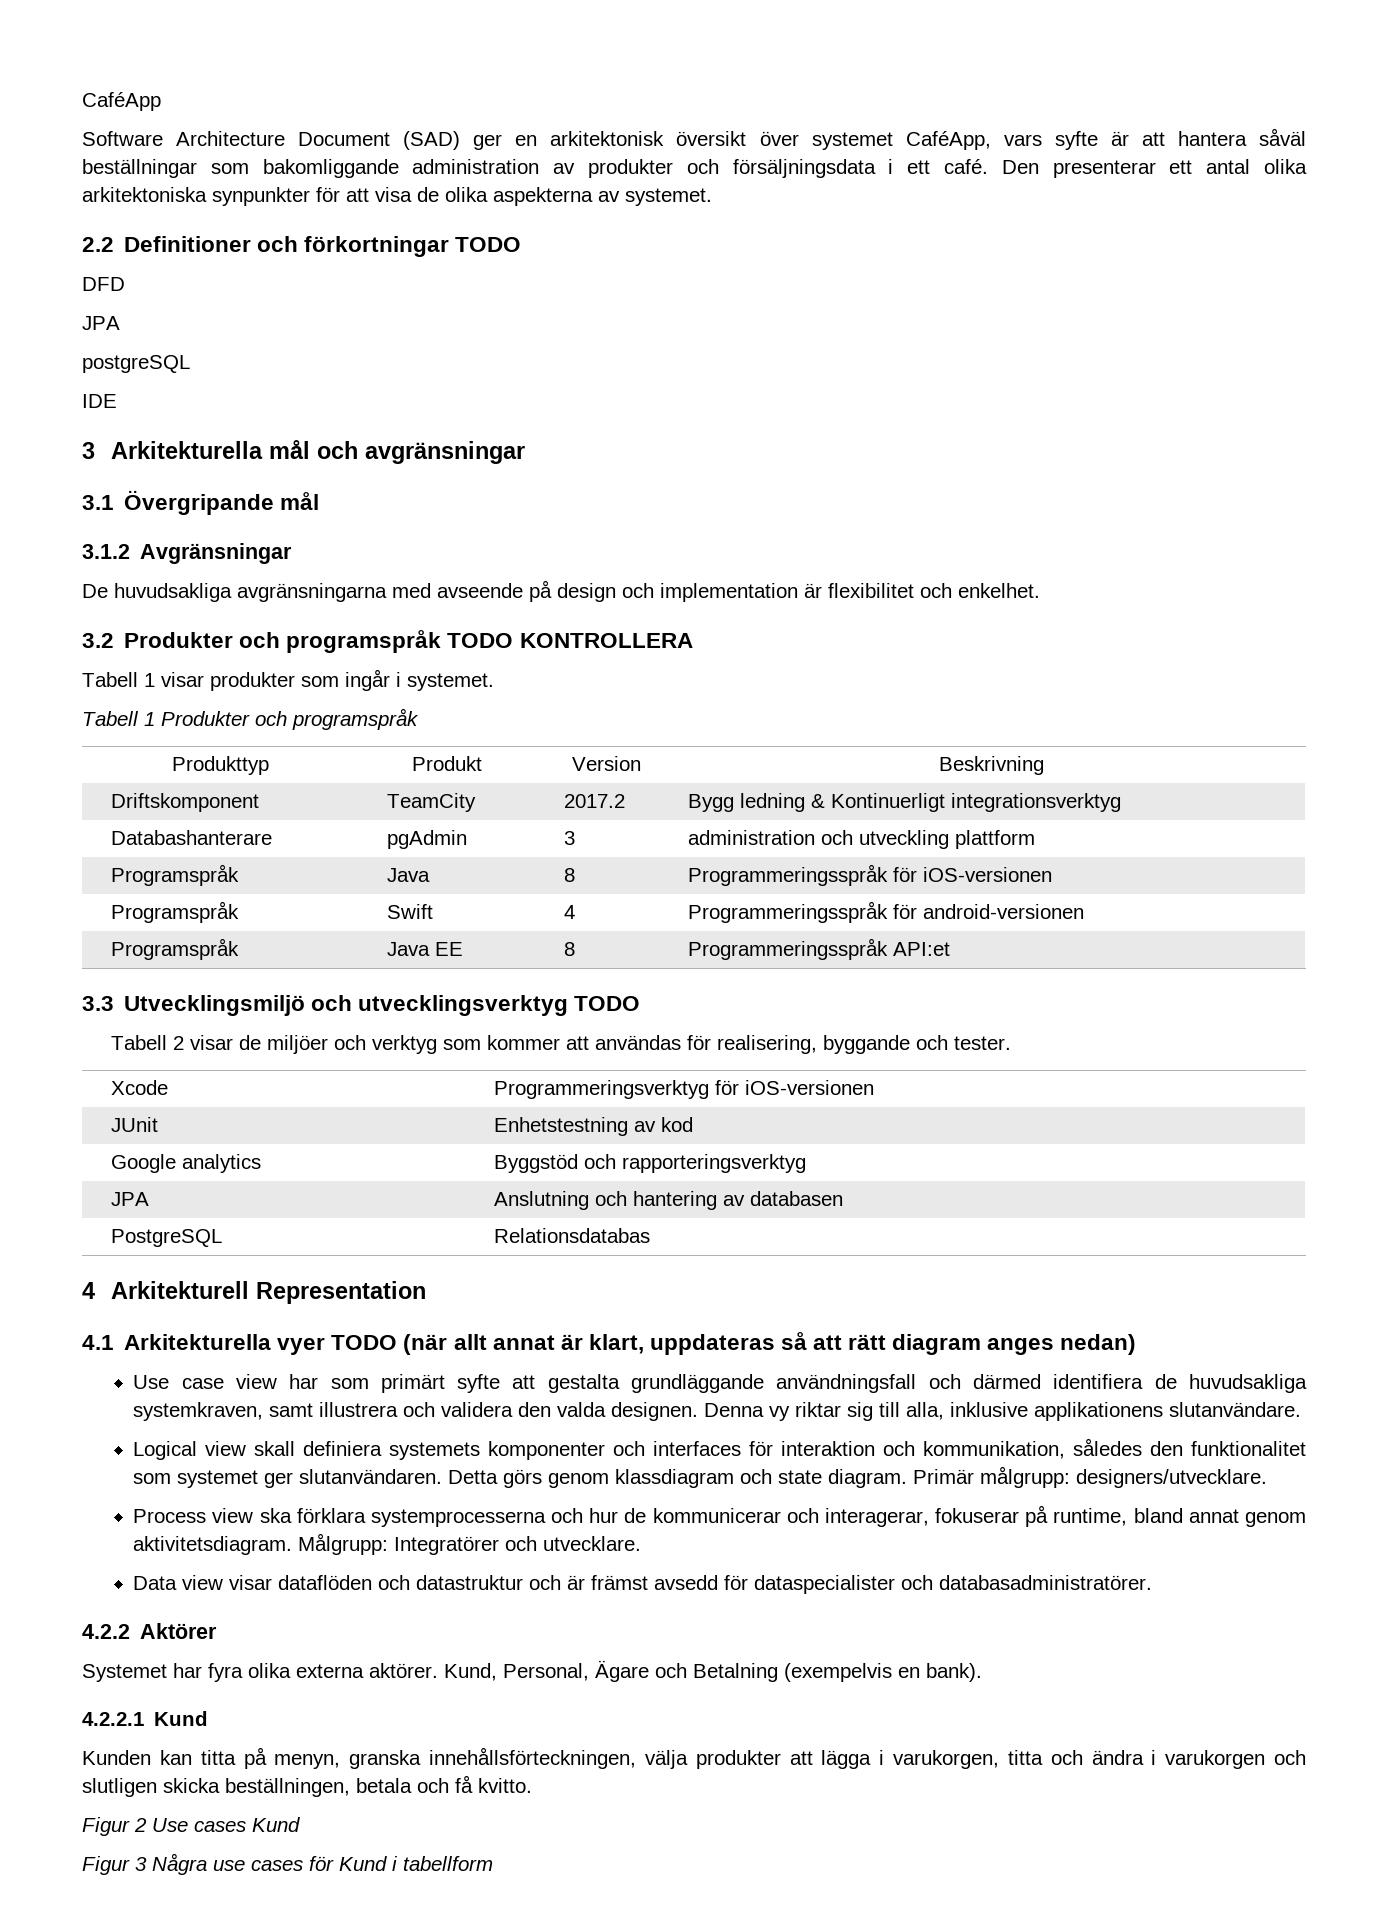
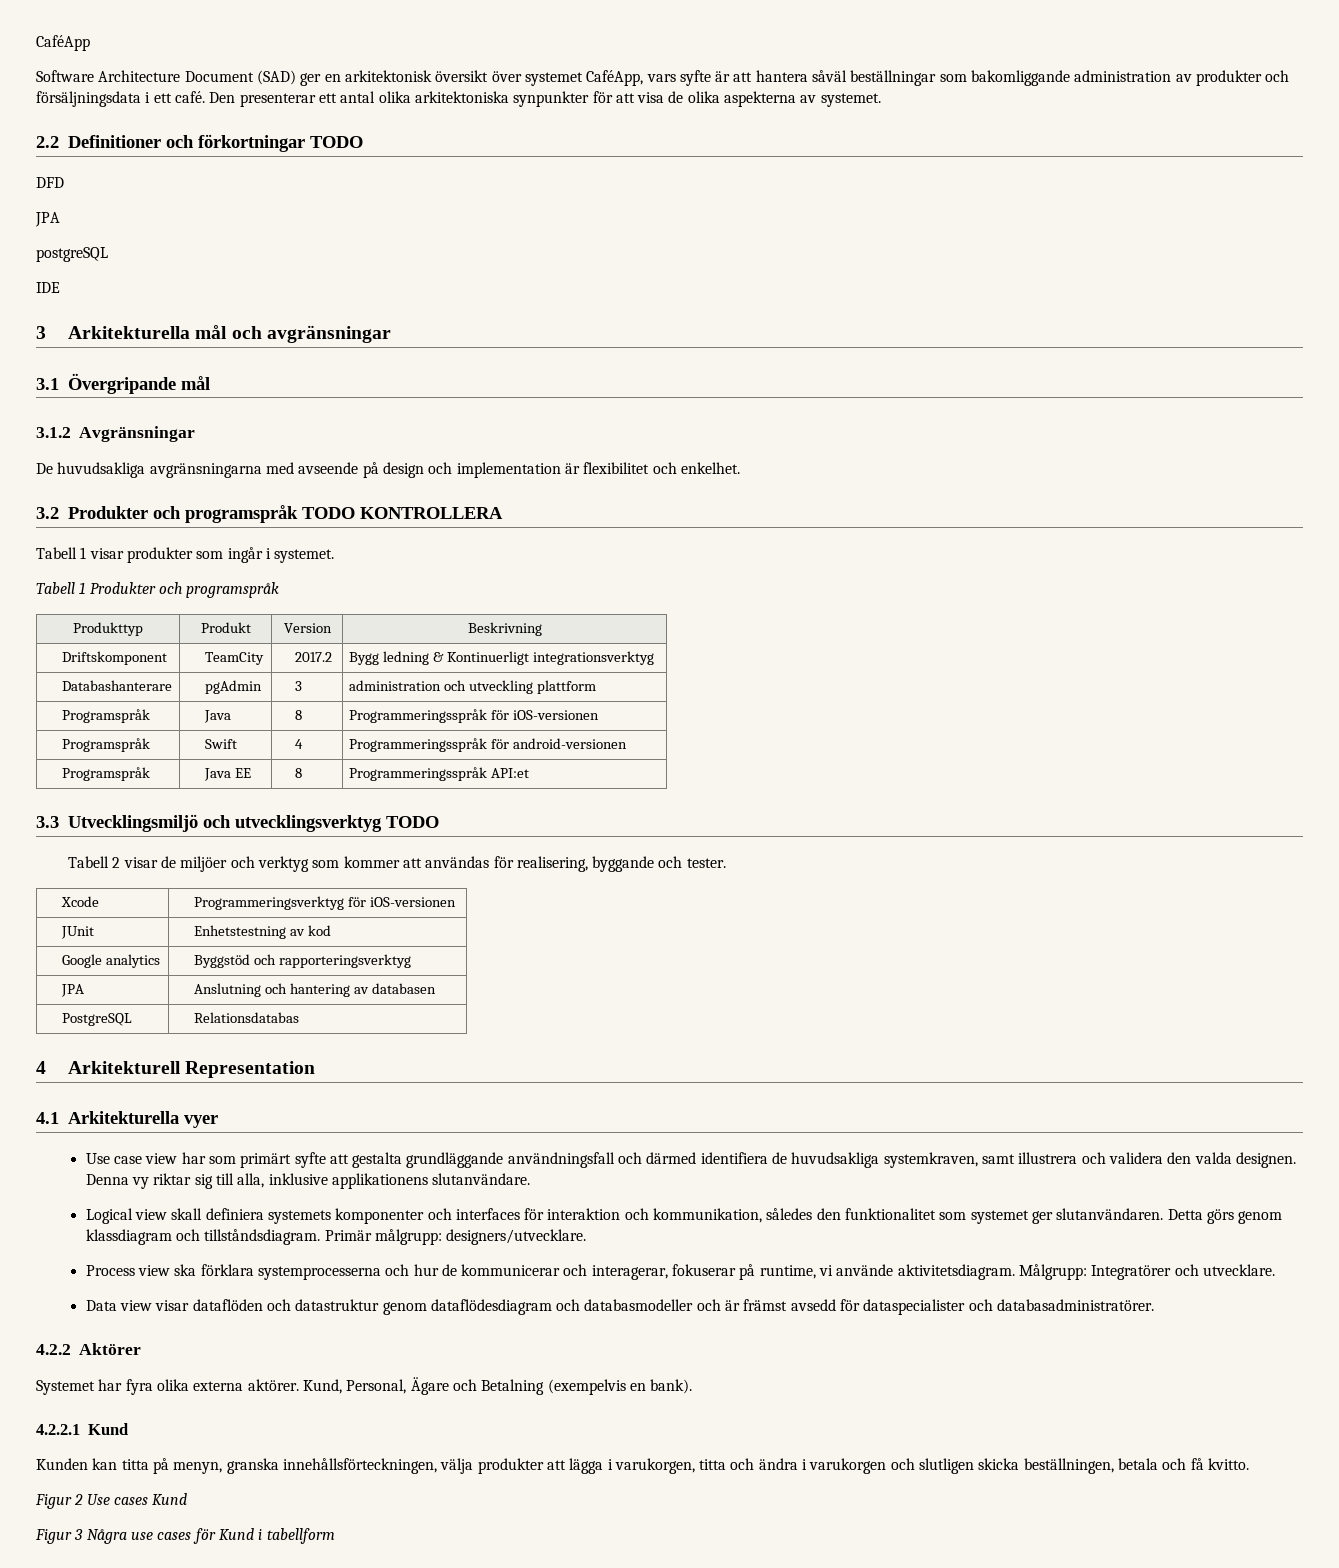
- 4.1 Arkitekturella vyer TODO (när allt annat är klart, uppdateras så att rätt diagram anges nedan)
+ 4.1 Arkitekturella vyer
- Detta görs genom klassdiagram och state diagram.
+ Detta görs genom klassdiagram och tillståndsdiagram.
- Process view ska förklara systemprocesserna och hur de kommunicerar och interagerar, fokuserar på runtime, bland annat genom aktivitetsdiagram.
+ Process view ska förklara systemprocesserna och hur de kommunicerar och interagerar, fokuserar på runtime, vi använde aktivitetsdiagram.
- Data view visar dataflöden och datastruktur och är främst avsedd för dataspecialister och databasadministratörer.
+ Data view visar dataflöden och datastruktur genom dataflödesdiagram och databasmodeller och är främst avsedd för dataspecialister och databasadministratörer.

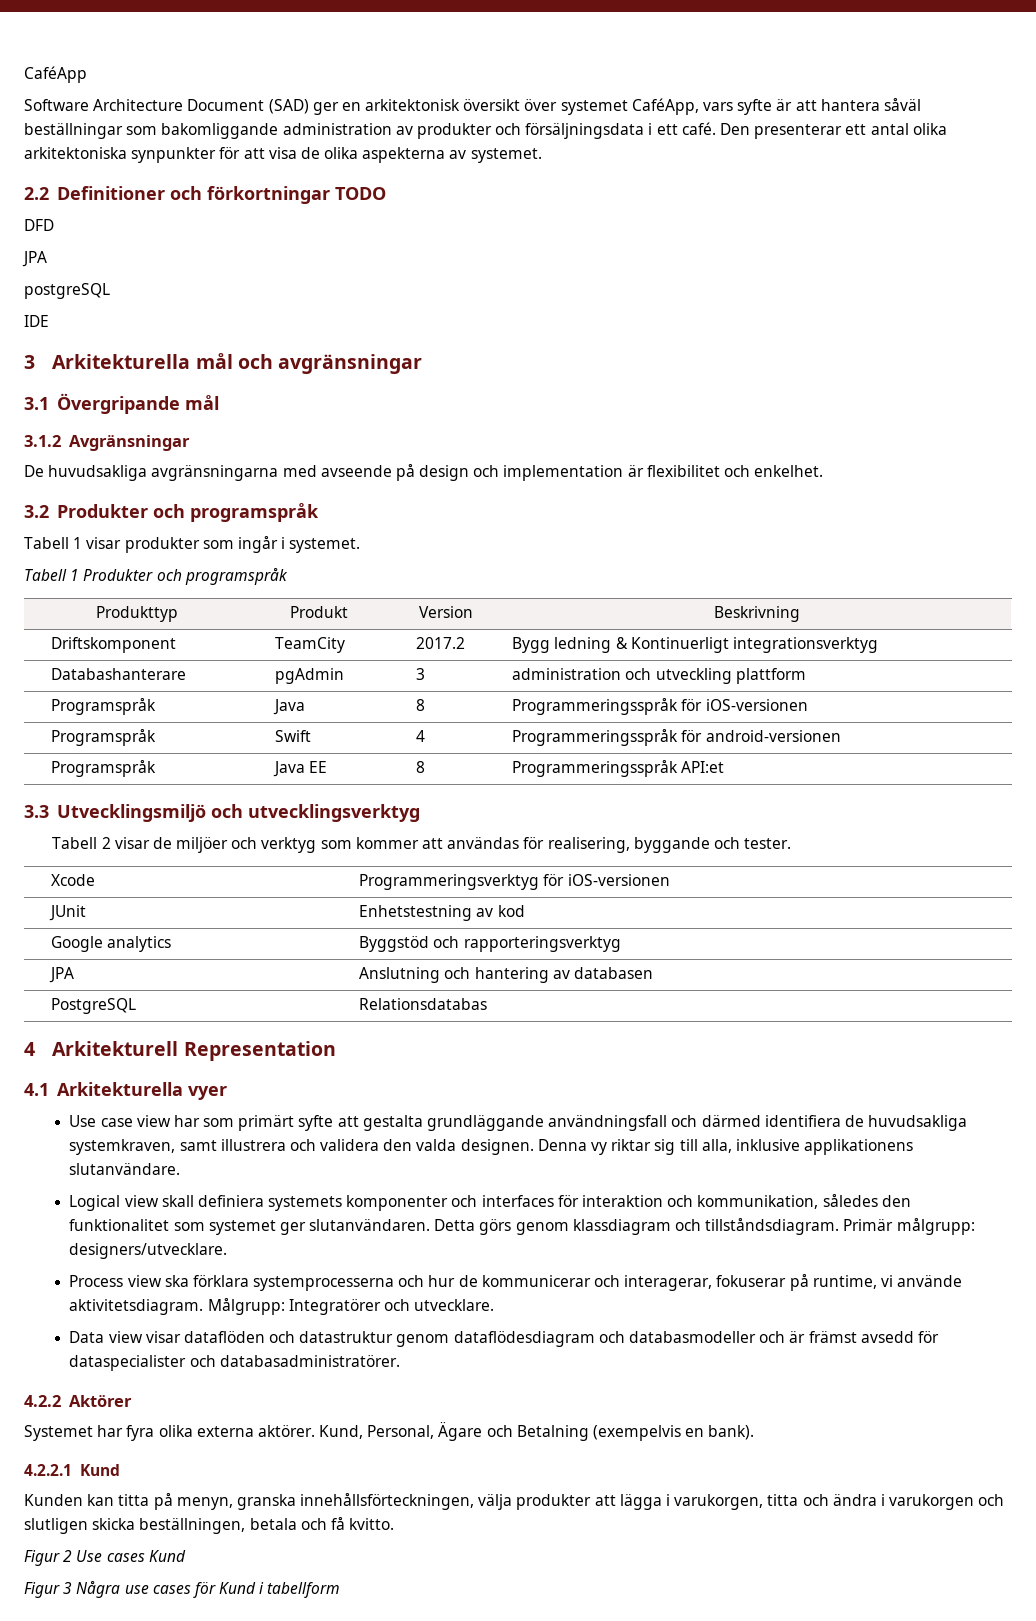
- 3.2 Produkter och programspråk TODO KONTROLLERA
+ 3.2 Produkter och programspråk
- 3.3 Utvecklingsmiljö och utvecklingsverktyg TODO
+ 3.3 Utvecklingsmiljö och utvecklingsverktyg

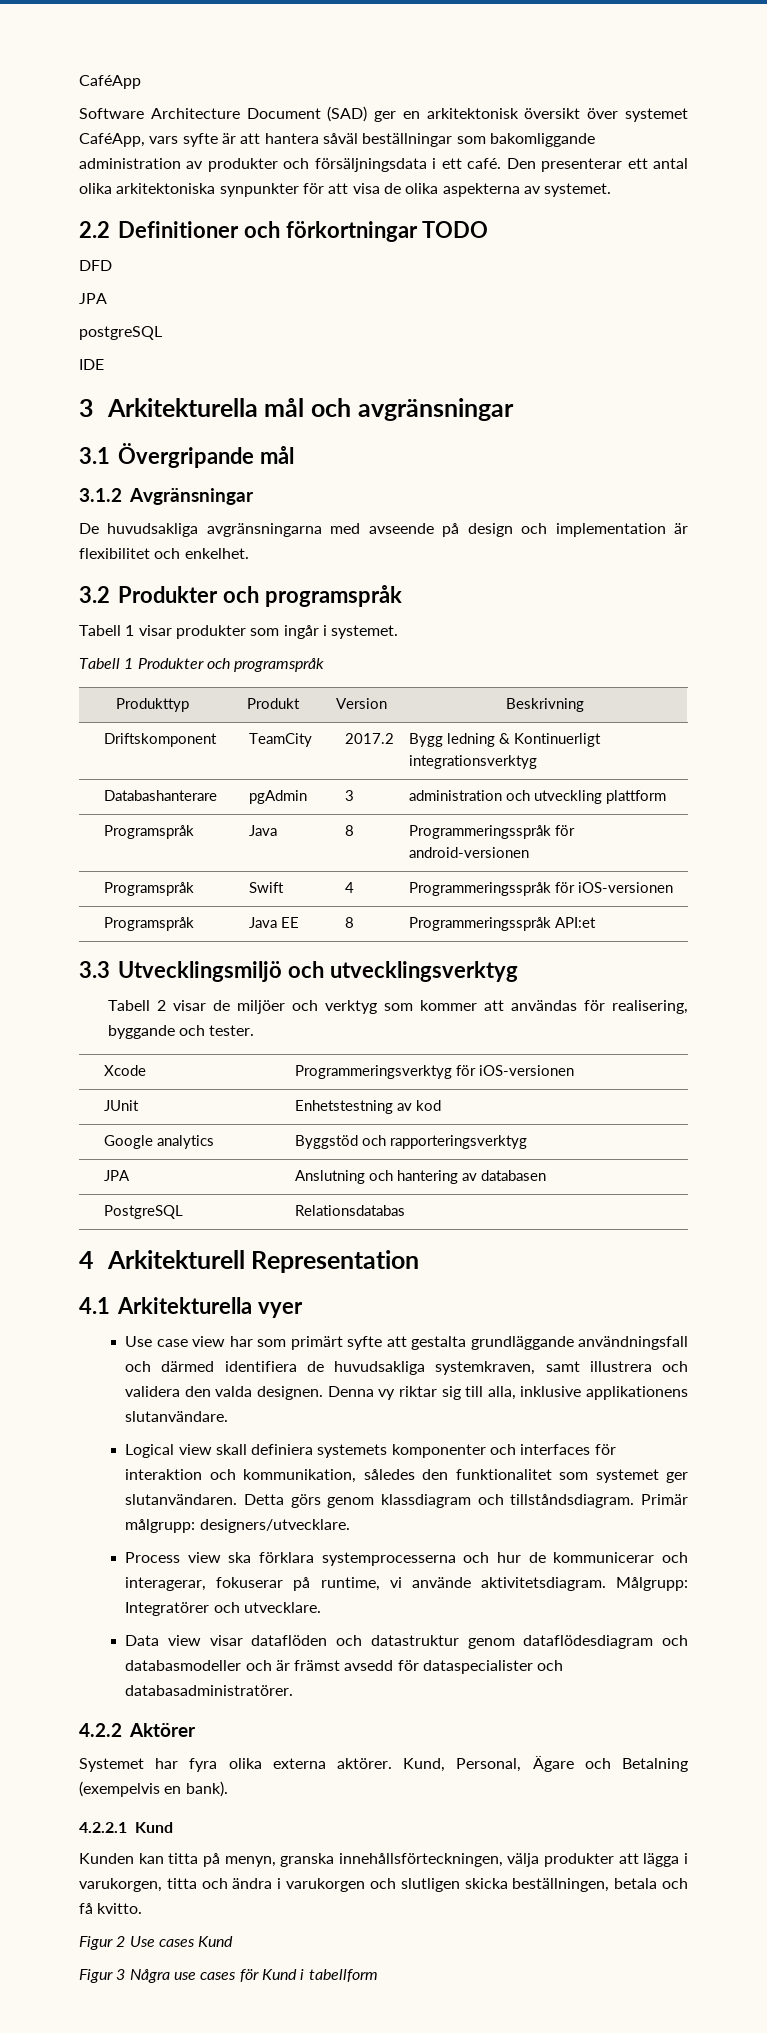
- Programspråk | Java | 8 | Programmeringsspråk för iOS-versionen
+ Programspråk | Java | 8 | Programmeringsspråk för android-versionen
- Programspråk | Swift | 4 | Programmeringsspråk för android-versionen
+ Programspråk | Swift | 4 | Programmeringsspråk för iOS-versionen

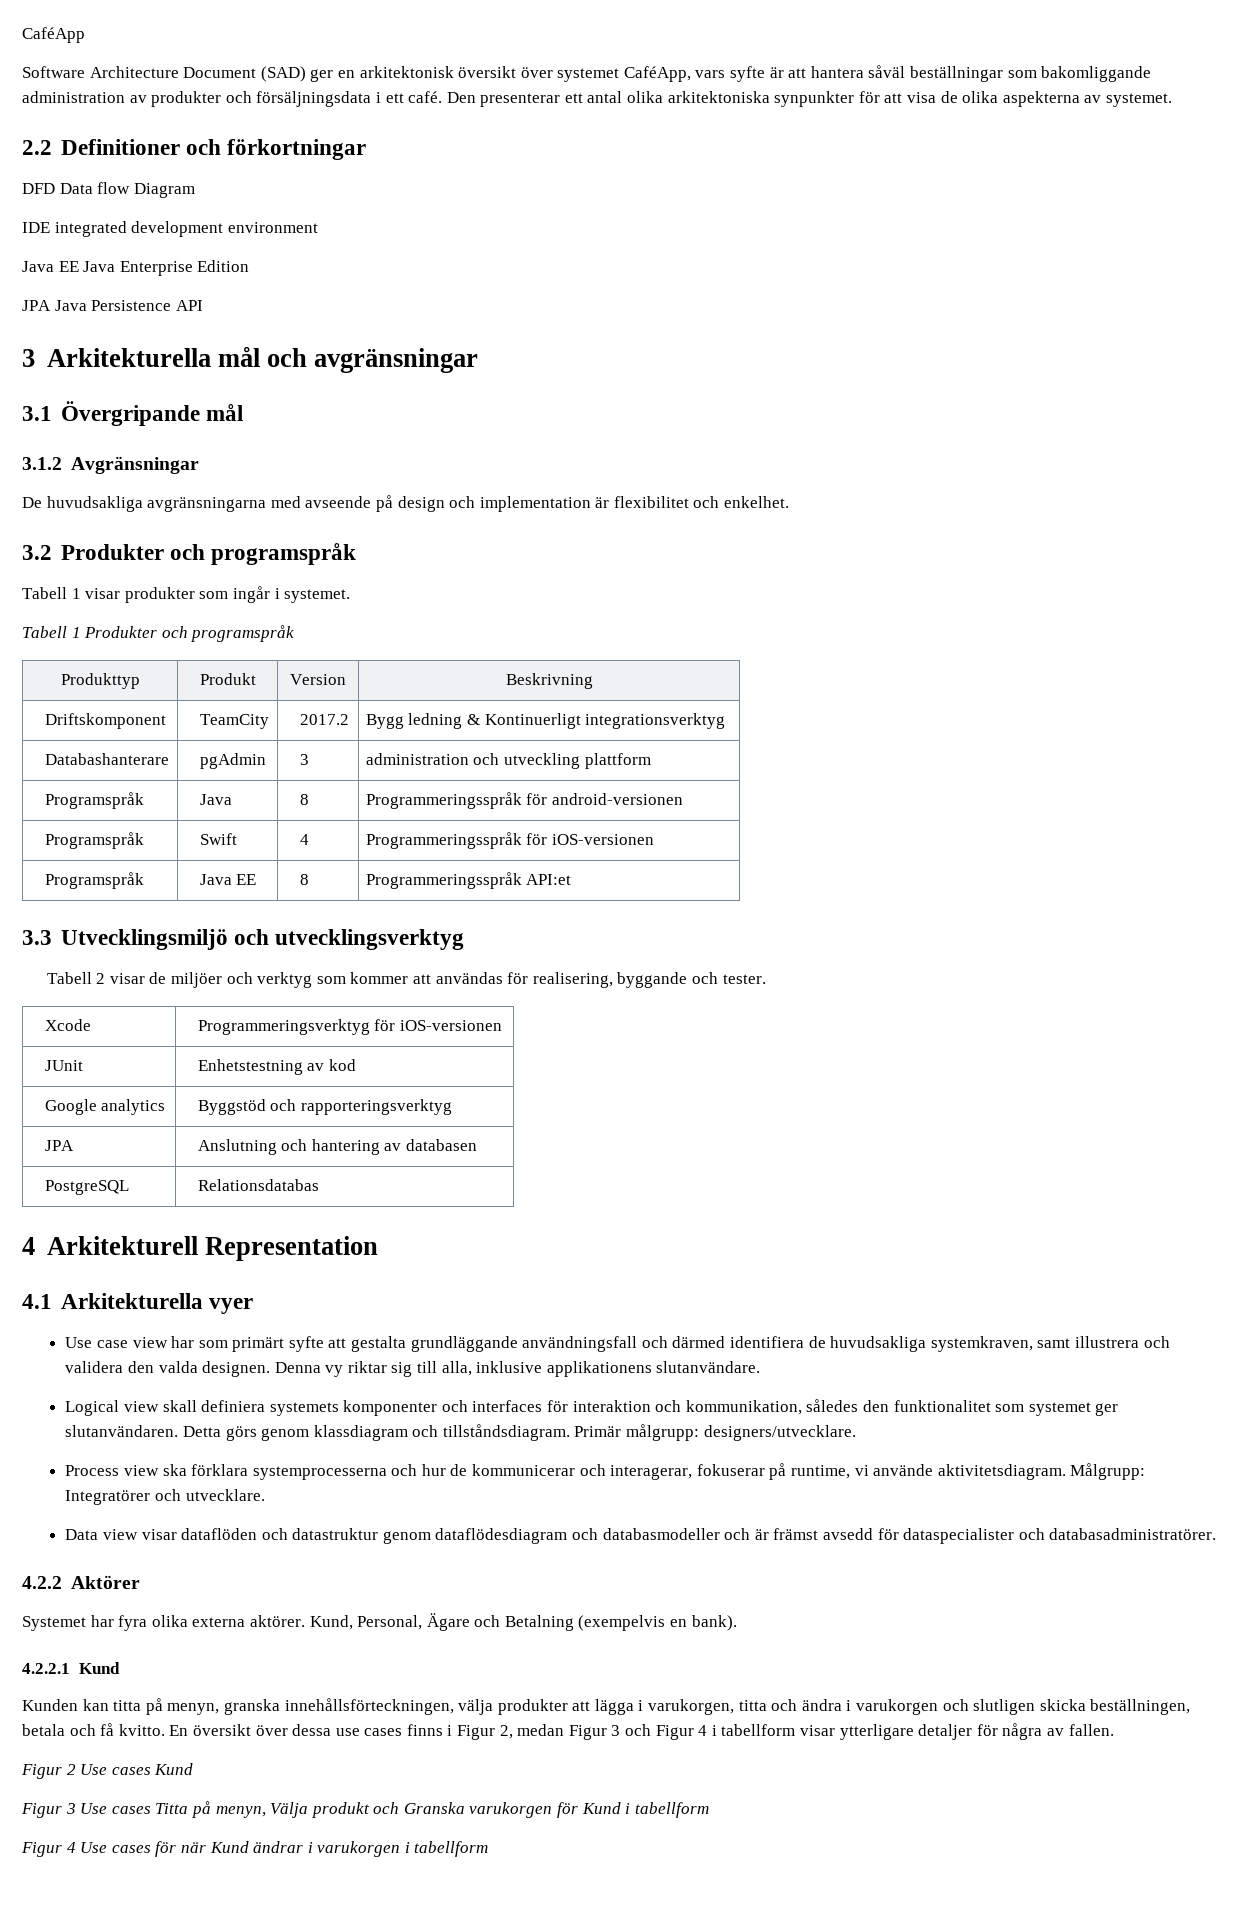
- 2.2 Definitioner och förkortningar TODO
+ 2.2 Definitioner och förkortningar
- DFD
- JPA
- postgreSQL
- IDE
+ DFD Data flow Diagram
+ IDE integrated development environment
+ Java EE Java Enterprise Edition
+ JPA Java Persistence API
+ En översikt över dessa use cases finns i Figur 2, medan Figur 3 och Figur 4 i tabellform visar ytterligare detaljer för några av fallen.
- Figur 3 Några use cases för Kund i tabellform
+ Figur 3 Use cases Titta på menyn, Välja produkt och Granska varukorgen för Kund i tabellform
+ Figur 4 Use cases för när Kund ändrar i varukorgen i tabellform

